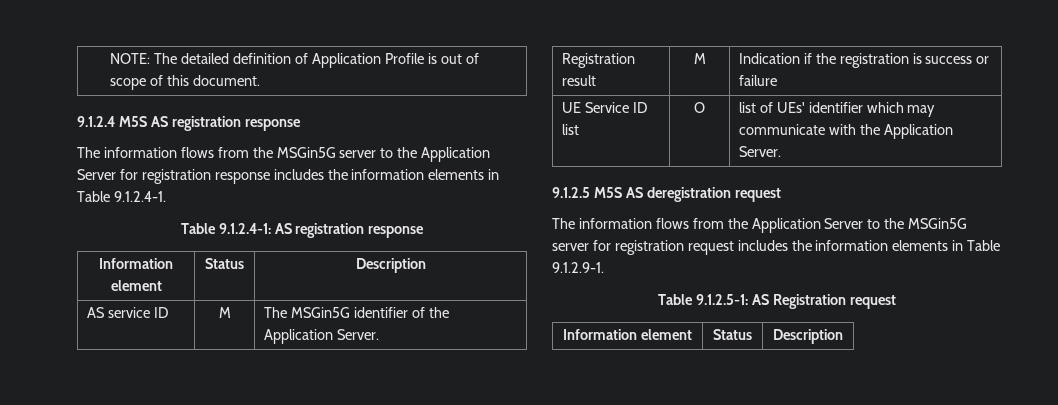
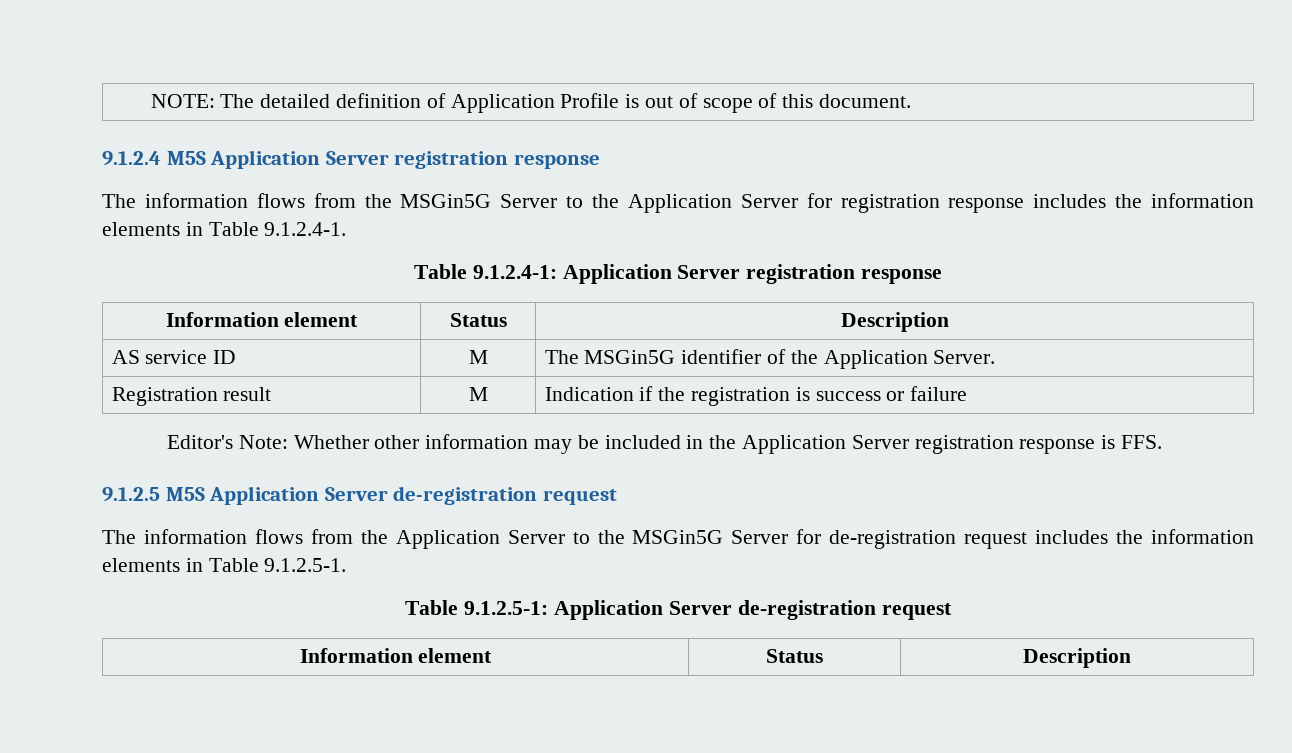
- 9.1.2.4 M5S AS registration response
+ 9.1.2.4 M5S Application Server registration response
- The information flows from the MSGin5G server to the Application Server for registration response includes the information elements in Table 9.1.2.4-1.
+ The information flows from the MSGin5G Server to the Application Server for registration response includes the information elements in Table 9.1.2.4-1.
- Table 9.1.2.4-1: AS registration response
+ Table 9.1.2.4-1: Application Server registration response
- UE Service ID list | O | list of UEs' identifier which may communicate with the Application Server.
+ Editor's Note: Whether other information may be included in the Application Server registration response is FFS.
- 9.1.2.5 M5S AS deregistration request
+ 9.1.2.5 M5S Application Server de-registration request
- The information flows from the Application Server to the MSGin5G server for registration request includes the information elements in Table 9.1.2.9-1.
+ The information flows from the Application Server to the MSGin5G Server for de-registration request includes the information elements in Table 9.1.2.5-1.
- Table 9.1.2.5-1: AS Registration request
+ Table 9.1.2.5-1: Application Server de-registration request

